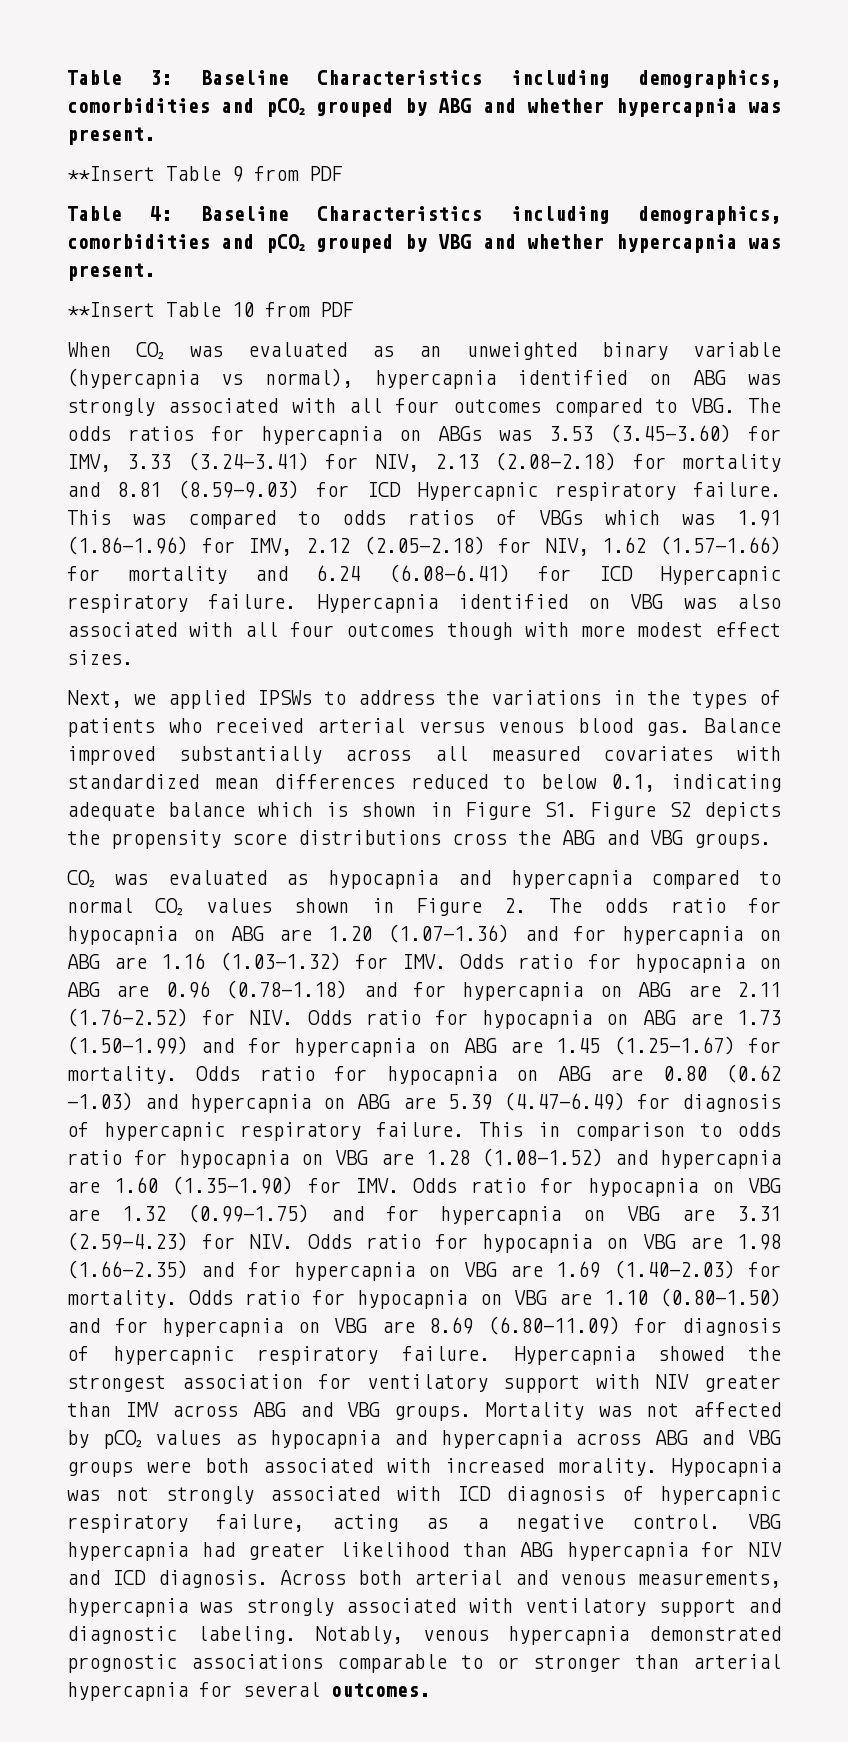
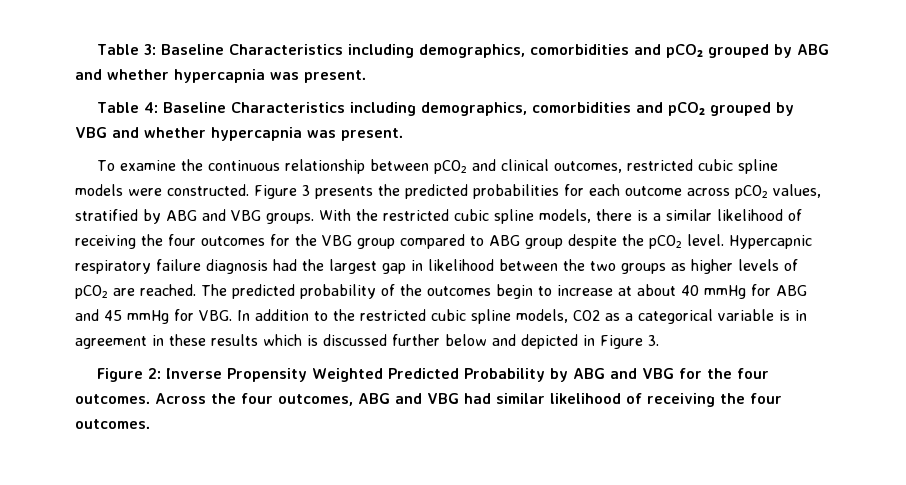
- **Insert Table 9 from PDF
- **Insert Table 10 from PDF
- When CO₂ was evaluated as an unweighted binary variable (hypercapnia vs normal), hypercapnia identified on ABG was strongly associated with all four outcomes compared to VBG. The odds ratios for hypercapnia on ABGs was 3.53 (3.45-3.60) for IMV, 3.33 (3.24-3.41) for NIV, 2.13 (2.08-2.18) for mortality and 8.81 (8.59-9.03) for ICD Hypercapnic respiratory failure. This was compared to odds ratios of VBGs which was 1.91 (1.86-1.96) for IMV, 2.12 (2.05-2.18) for NIV, 1.62 (1.57-1.66) for mortality and 6.24 (6.08-6.41) for ICD Hypercapnic respiratory failure. Hypercapnia identified on VBG was also associated with all four outcomes though with more modest effect sizes.
- Next, we applied IPSWs to address the variations in the types of patients who received arterial versus venous blood gas. Balance improved substantially across all measured covariates with standardized mean differences reduced to below 0.1, indicating adequate balance which is shown in Figure S1. Figure S2 depicts the propensity score distributions cross the ABG and VBG groups.
- CO₂ was evaluated as hypocapnia and hypercapnia compared to normal CO₂ values shown in Figure 2. The odds ratio for hypocapnia on ABG are 1.20 (1.07-1.36) and for hypercapnia on ABG are 1.16 (1.03-1.32) for IMV. Odds ratio for hypocapnia on ABG are 0.96 (0.78-1.18) and for hypercapnia on ABG are 2.11 (1.76-2.52) for NIV. Odds ratio for hypocapnia on ABG are 1.73 (1.50-1.99) and for hypercapnia on ABG are 1.45 (1.25-1.67) for mortality. Odds ratio for hypocapnia on ABG are 0.80 (0.62 -1.03) and hypercapnia on ABG are 5.39 (4.47-6.49) for diagnosis of hypercapnic respiratory failure. This in comparison to odds ratio for hypocapnia on VBG are 1.28 (1.08-1.52) and hypercapnia are 1.60 (1.35-1.90) for IMV. Odds ratio for hypocapnia on VBG are 1.32 (0.99-1.75) and for hypercapnia on VBG are 3.31 (2.59-4.23) for NIV. Odds ratio for hypocapnia on VBG are 1.98 (1.66-2.35) and for hypercapnia on VBG are 1.69 (1.40-2.03) for mortality. Odds ratio for hypocapnia on VBG are 1.10 (0.80-1.50) and for hypercapnia on VBG are 8.69 (6.80-11.09) for diagnosis of hypercapnic respiratory failure. Hypercapnia showed the strongest association for ventilatory support with NIV greater than IMV across ABG and VBG groups. Mortality was not affected by pCO₂ values as hypocapnia and hypercapnia across ABG and VBG groups were both associated with increased morality. Hypocapnia was not strongly associated with ICD diagnosis of hypercapnic respiratory failure, acting as a negative control. VBG hypercapnia had greater likelihood than ABG hypercapnia for NIV and ICD diagnosis. Across both arterial and venous measurements, hypercapnia was strongly associated with ventilatory support and diagnostic labeling. Notably, venous hypercapnia demonstrated prognostic associations comparable to or stronger than arterial hypercapnia for several outcomes.
+ To examine the continuous relationship between pCO₂ and clinical outcomes, restricted cubic spline models were constructed. Figure 3 presents the predicted probabilities for each outcome across pCO₂ values, stratified by ABG and VBG groups. With the restricted cubic spline models, there is a similar likelihood of receiving the four outcomes for the VBG group compared to ABG group despite the pCO₂ level. Hypercapnic respiratory failure diagnosis had the largest gap in likelihood between the two groups as higher levels of pCO₂ are reached. The predicted probability of the outcomes begin to increase at about 40 mmHg for ABG and 45 mmHg for VBG. In addition to the restricted cubic spline models, CO2 as a categorical variable is in agreement in these results which is discussed further below and depicted in Figure 3.
+ Figure 2: Inverse Propensity Weighted Predicted Probability by ABG and VBG for the four outcomes. Across the four outcomes, ABG and VBG had similar likelihood of receiving the four outcomes.

